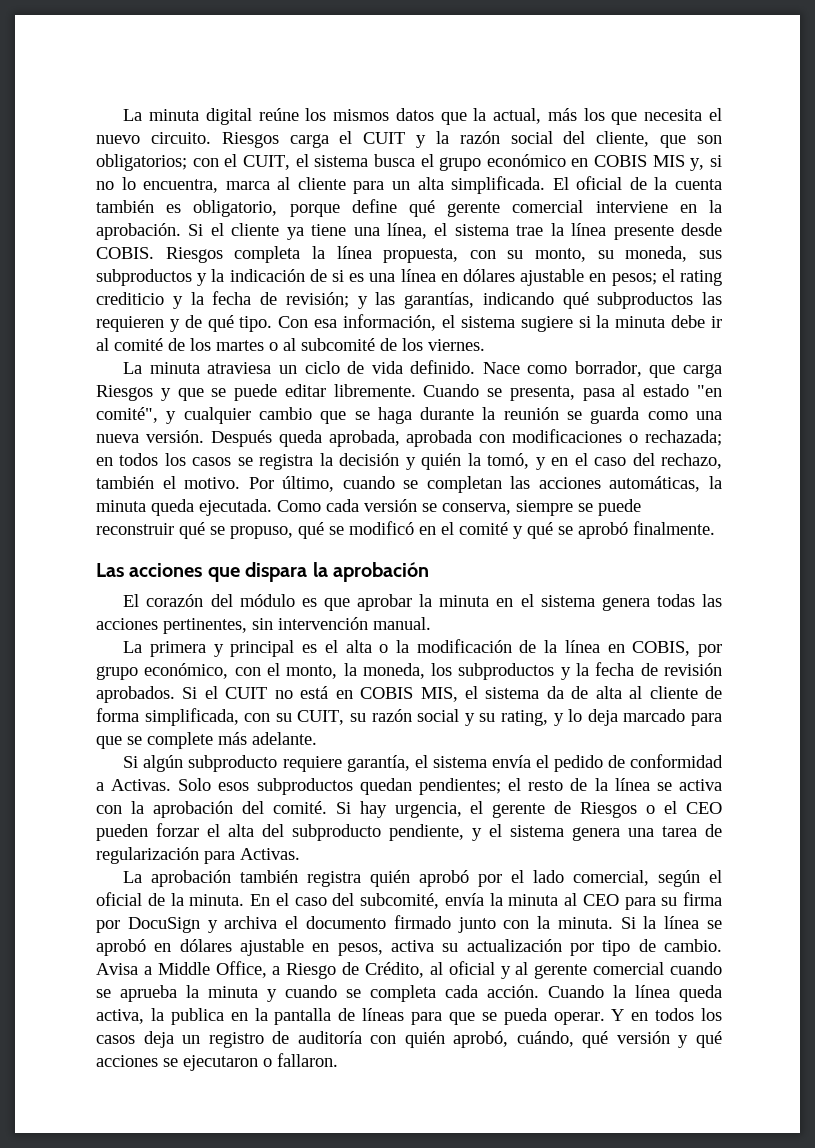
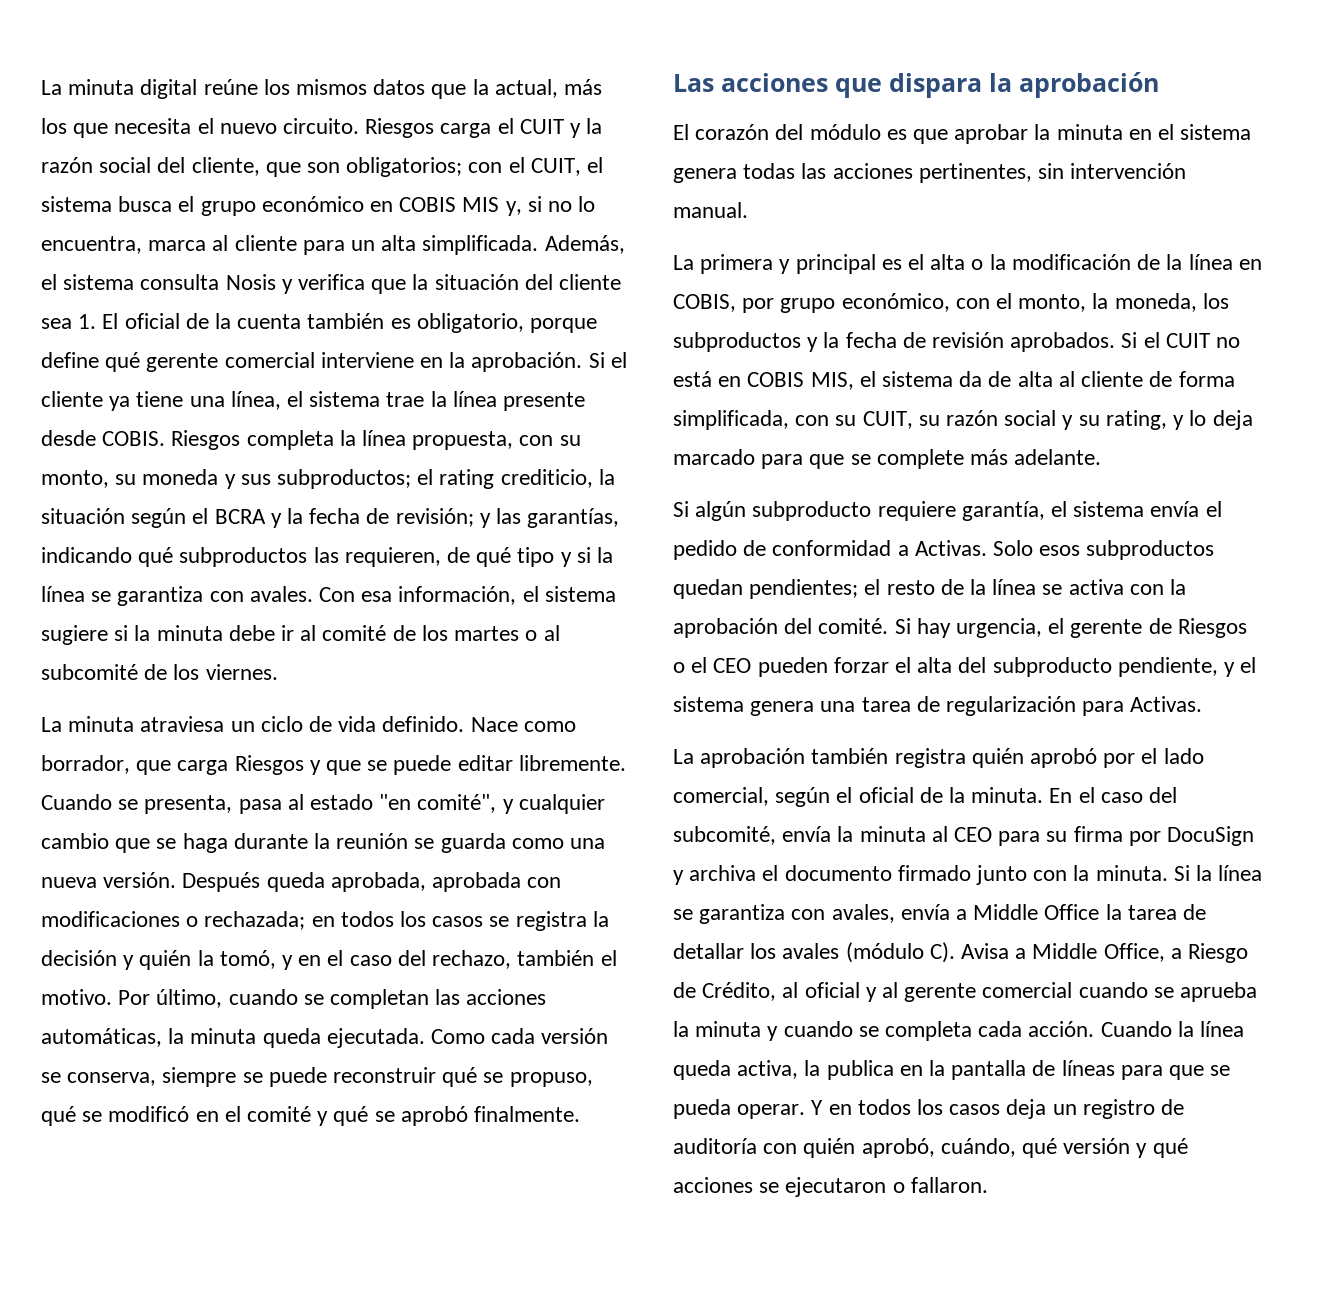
- El oficial de la cuenta también es obligatorio, porque define qué gerente comercial interviene en la aprobación.
+ Además, el sistema consulta Nosis y verifica que la situación del cliente sea 1. El oficial de la cuenta también es obligatorio, porque define qué gerente comercial interviene en la aprobación.
- Riesgos completa la línea propuesta, con su monto, su moneda, sus subproductos y la indicación de si es una línea en dólares ajustable en pesos; el rating crediticio y la fecha de revisión; y las garantías, indicando qué subproductos las requieren y de qué tipo.
+ Riesgos completa la línea propuesta, con su monto, su moneda y sus subproductos; el rating crediticio, la situación según el BCRA y la fecha de revisión; y las garantías, indicando qué subproductos las requieren, de qué tipo y si la línea se garantiza con avales.
- Si la línea se aprobó en dólares ajustable en pesos, activa su actualización por tipo de cambio. Avisa a Middle Office, a Riesgo de Crédito, al oficial y al gerente comercial cuando se aprueba la minuta y cuando se completa cada acción.
+ Si la línea se garantiza con avales, envía a Middle Office la tarea de detallar los avales (módulo C). Avisa a Middle Office, a Riesgo de Crédito, al oficial y al gerente comercial cuando se aprueba la minuta y cuando se completa cada acción.

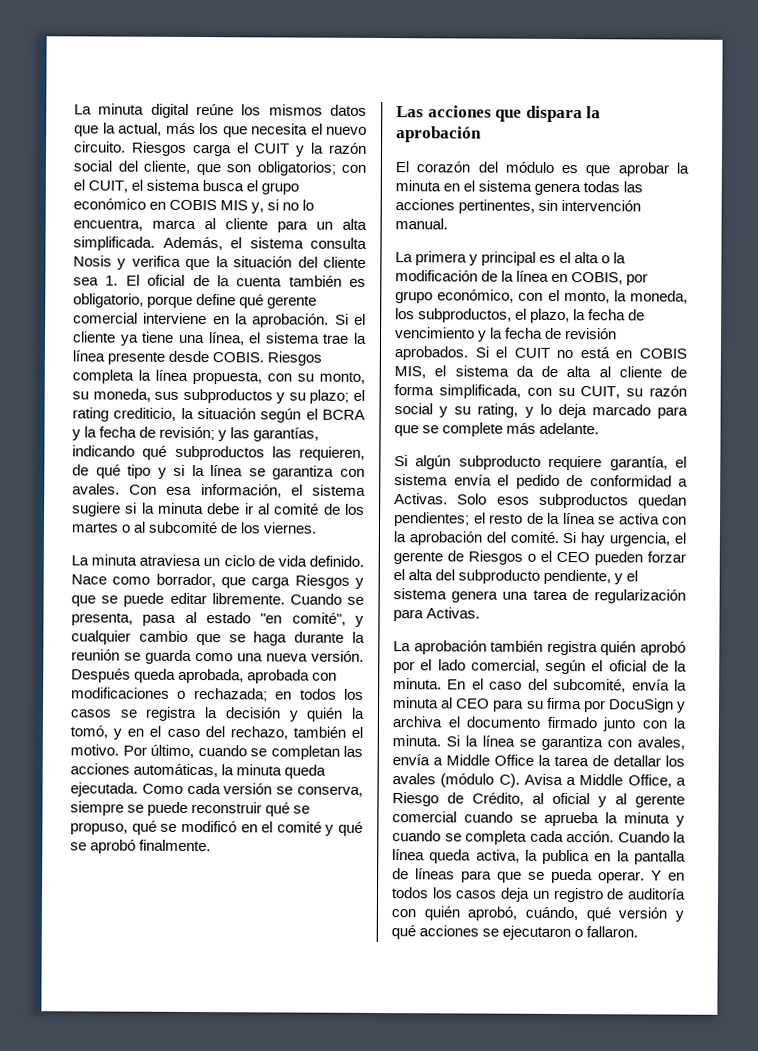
- Riesgos completa la línea propuesta, con su monto, su moneda y sus subproductos; el rating crediticio, la situación según el BCRA y la fecha de revisión; y las garantías, indicando qué subproductos las requieren, de qué tipo y si la línea se garantiza con avales.
+ Riesgos completa la línea propuesta, con su monto, su moneda, sus subproductos y su plazo; el rating crediticio, la situación según el BCRA y la fecha de revisión; y las garantías, indicando qué subproductos las requieren, de qué tipo y si la línea se garantiza con avales.
- La primera y principal es el alta o la modificación de la línea en COBIS, por grupo económico, con el monto, la moneda, los subproductos y la fecha de revisión aprobados.
+ La primera y principal es el alta o la modificación de la línea en COBIS, por grupo económico, con el monto, la moneda, los subproductos, el plazo, la fecha de vencimiento y la fecha de revisión aprobados.

